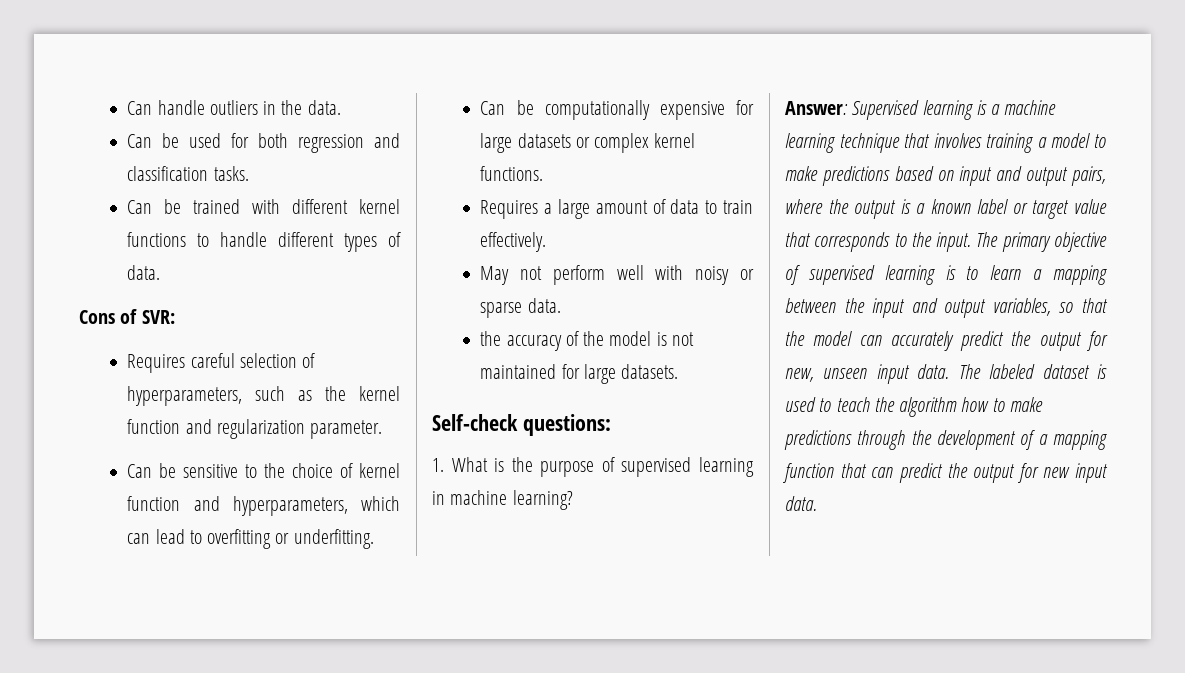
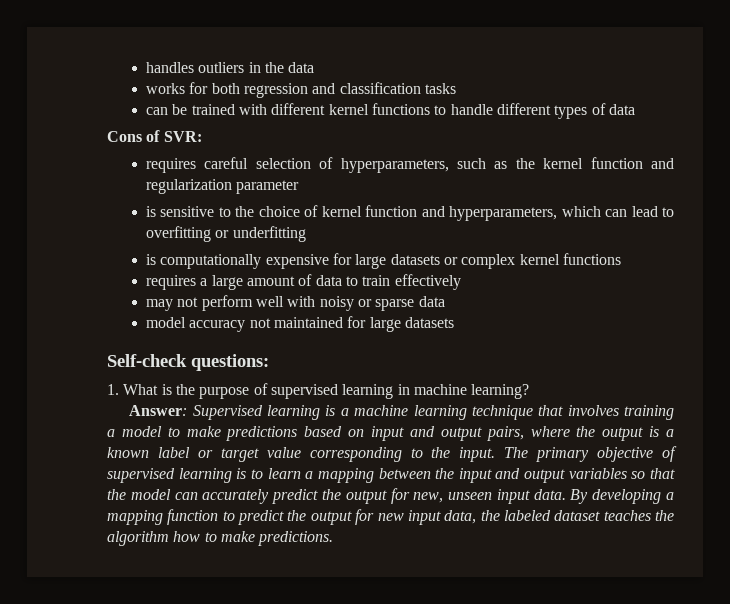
- Can handle outliers in the data.
- Can be used for both regression and classification tasks.
- Can be trained with different kernel functions to handle different types of data.
+ handles outliers in the data
+ works for both regression and classification tasks
+ can be trained with different kernel functions to handle different types of data
- Requires careful selection of hyperparameters, such as the kernel function and regularization parameter.
- Can be sensitive to the choice of kernel function and hyperparameters, which can lead to overfitting or underfitting.
- Can be computationally expensive for large datasets or complex kernel functions.
- Requires a large amount of data to train effectively.
- May not perform well with noisy or sparse data.
- the accuracy of the model is not maintained for large datasets.
+ requires careful selection of hyperparameters, such as the kernel function and regularization parameter
+ is sensitive to the choice of kernel function and hyperparameters, which can lead to overfitting or underfitting
+ is computationally expensive for large datasets or complex kernel functions
+ requires a large amount of data to train effectively
+ may not perform well with noisy or sparse data
+ model accuracy not maintained for large datasets
- Answer: Supervised learning is a machine learning technique that involves training a model to make predictions based on input and output pairs, where the output is a known label or target value that corresponds to the input.
+ Answer: Supervised learning is a machine learning technique that involves training a model to make predictions based on input and output pairs, where the output is a known label or target value corresponding to the input.
- The primary objective of supervised learning is to learn a mapping between the input and output variables, so that the model can accurately predict the output for new, unseen input data.
+ The primary objective of supervised learning is to learn a mapping between the input and output variables so that the model can accurately predict the output for new, unseen input data.
- The labeled dataset is used to teach the algorithm how to make predictions through the development of a mapping function that can predict the output for new input data.
+ By developing a mapping function to predict the output for new input data, the labeled dataset teaches the algorithm how to make predictions.

